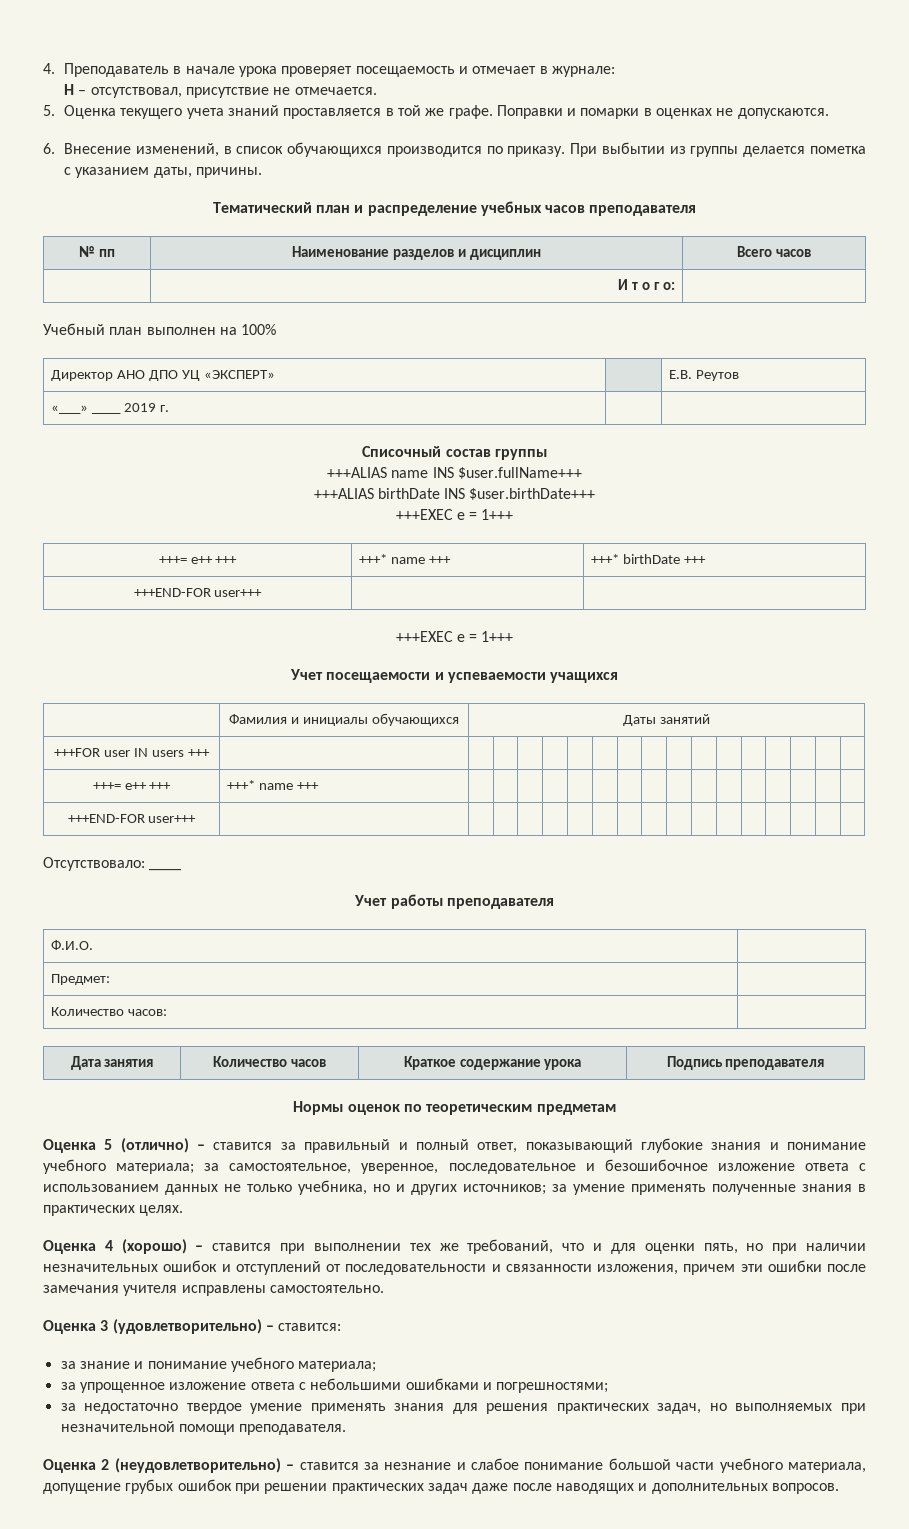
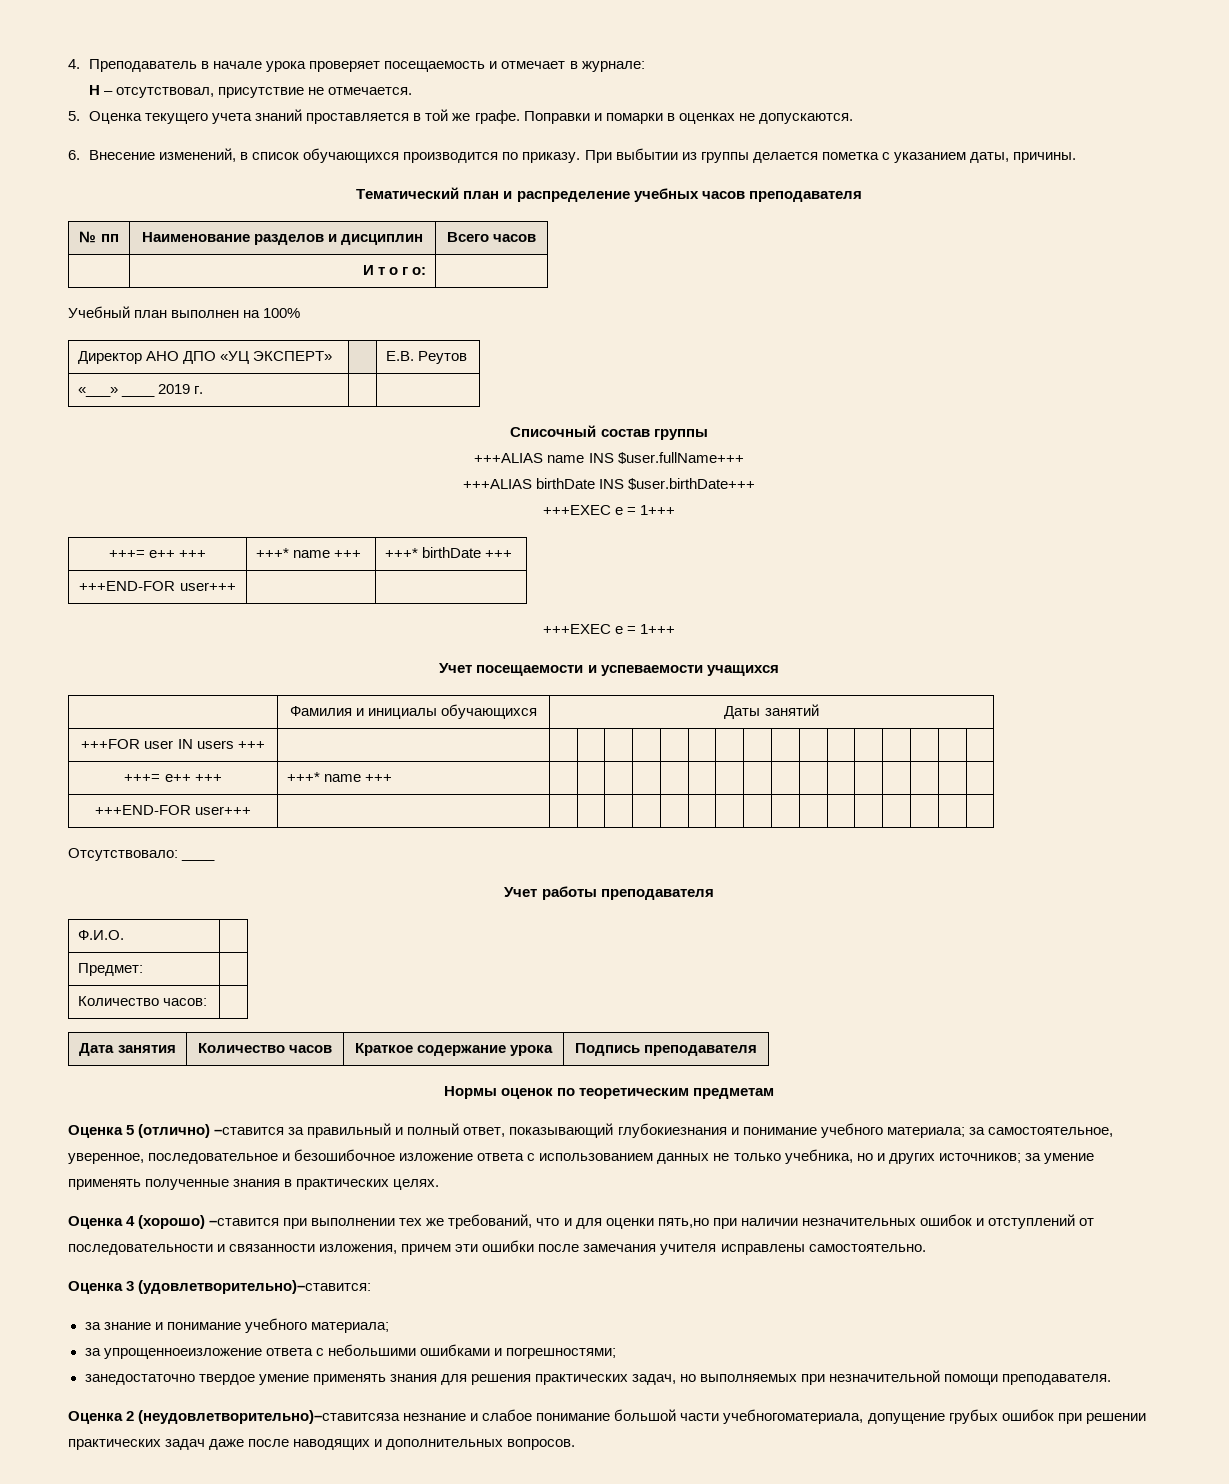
- Директор АНО ДПО УЦ «ЭКСПЕРТ» | | Е.В. Реутов
+ Директор АНО ДПО «УЦ ЭКСПЕРТ» | | Е.В. Реутов
- Оценка 5 (отлично) – ставится за правильный и полный ответ, показывающий глубокие знания и понимание учебного материала; за самостоятельное, уверенное, последовательное и безошибочное изложение ответа с использованием данных не только учебника, но и других источников; за умение применять полученные знания в практических целях.
+ Оценка 5 (отлично) –ставится за правильный и полный ответ, показывающий глубокиезнания и понимание учебного материала; за самостоятельное, уверенное, последовательное и безошибочное изложение ответа с использованием данных не только учебника, но и других источников; за умение применять полученные знания в практических целях.
- Оценка 4 (хорошо) – ставится при выполнении тех же требований, что и для оценки пять, но при наличии незначительных ошибок и отступлений от последовательности и связанности изложения, причем эти ошибки после замечания учителя исправлены самостоятельно.
+ Оценка 4 (хорошо) –ставится при выполнении тех же требований, что и для оценки пять,но при наличии незначительных ошибок и отступлений от последовательности и связанности изложения, причем эти ошибки после замечания учителя исправлены самостоятельно.
- Оценка 3 (удовлетворительно) – ставится:
+ Оценка 3 (удовлетворительно)–ставится:
- за упрощенное изложение ответа с небольшими ошибками и погрешностями;
+ за упрощенноеизложение ответа с небольшими ошибками и погрешностями;
- за недостаточно твердое умение применять знания для решения практических задач, но выполняемых при незначительной помощи преподавателя.
+ занедостаточно твердое умение применять знания для решения практических задач, но выполняемых при незначительной помощи преподавателя.
- Оценка 2 (неудовлетворительно) – ставится за незнание и слабое понимание большой части учебного материала, допущение грубых ошибок при решении практических задач даже после наводящих и дополнительных вопросов.
+ Оценка 2 (неудовлетворительно)–ставитсяза незнание и слабое понимание большой части учебногоматериала, допущение грубых ошибок при решении практических задач даже после наводящих и дополнительных вопросов.

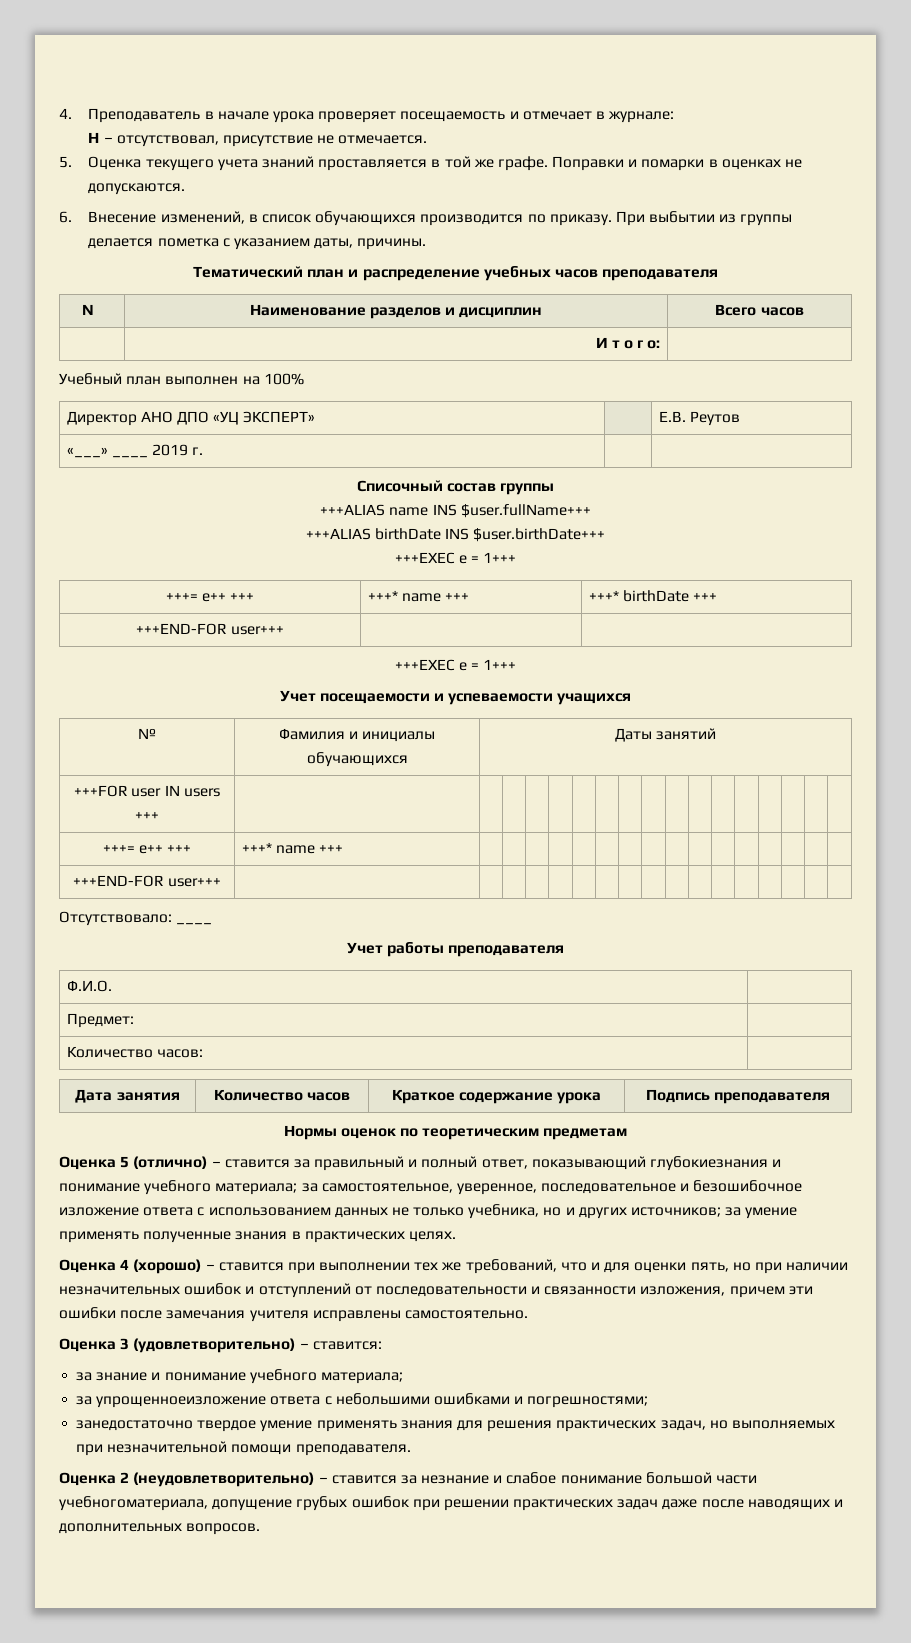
- № пп | Наименование разделов и дисциплин | Всего часов
+ № | Наименование разделов и дисциплин | Всего часов
- | Фамилия и инициалы обучающихся | Даты занятий
+ № | Фамилия и инициалы обучающихся | Даты занятий
- Оценка 5 (отлично) –ставится за правильный и полный ответ, показывающий глубокиезнания и понимание учебного материала; за самостоятельное, уверенное, последовательное и безошибочное изложение ответа с использованием данных не только учебника, но и других источников; за умение применять полученные знания в практических целях.
+ Оценка 5 (отлично) – ставится за правильный и полный ответ, показывающий глубокиезнания и понимание учебного материала; за самостоятельное, уверенное, последовательное и безошибочное изложение ответа с использованием данных не только учебника, но и других источников; за умение применять полученные знания в практических целях.
- Оценка 4 (хорошо) –ставится при выполнении тех же требований, что и для оценки пять,но при наличии незначительных ошибок и отступлений от последовательности и связанности изложения, причем эти ошибки после замечания учителя исправлены самостоятельно.
+ Оценка 4 (хорошо) – ставится при выполнении тех же требований, что и для оценки пять, но при наличии незначительных ошибок и отступлений от последовательности и связанности изложения, причем эти ошибки после замечания учителя исправлены самостоятельно.
- Оценка 3 (удовлетворительно)–ставится:
+ Оценка 3 (удовлетворительно) – ставится:
- Оценка 2 (неудовлетворительно)–ставитсяза незнание и слабое понимание большой части учебногоматериала, допущение грубых ошибок при решении практических задач даже после наводящих и дополнительных вопросов.
+ Оценка 2 (неудовлетворительно) – ставится за незнание и слабое понимание большой части учебногоматериала, допущение грубых ошибок при решении практических задач даже после наводящих и дополнительных вопросов.

